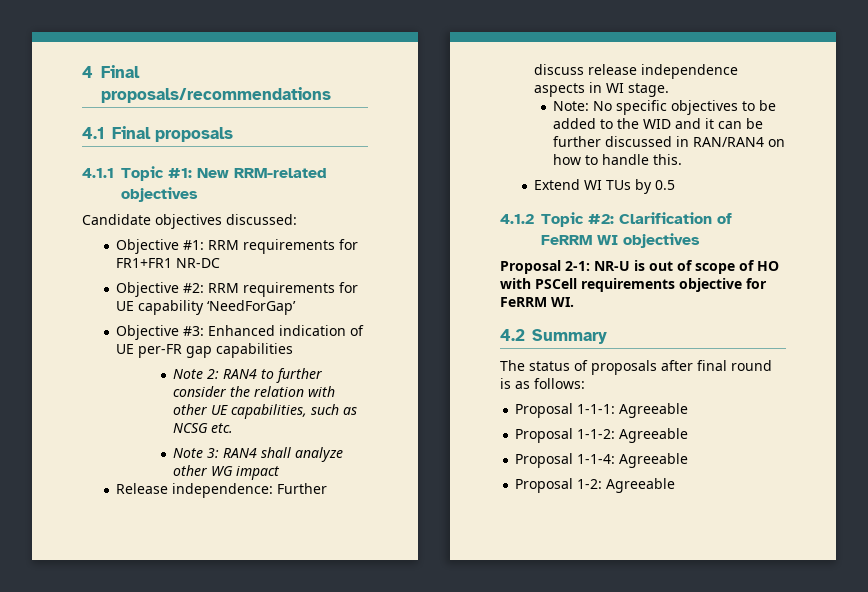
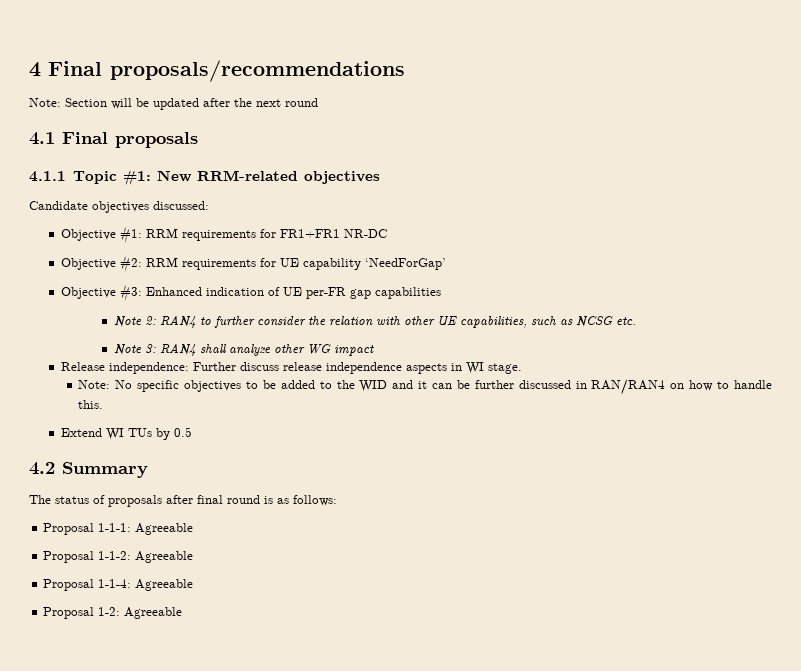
+ Note: Section will be updated after the next round
- 4.1.2 Topic #2: Clarification of FeRRM WI objectives
- Proposal 2-1: NR-U is out of scope of HO with PSCell requirements objective for FeRRM WI.

